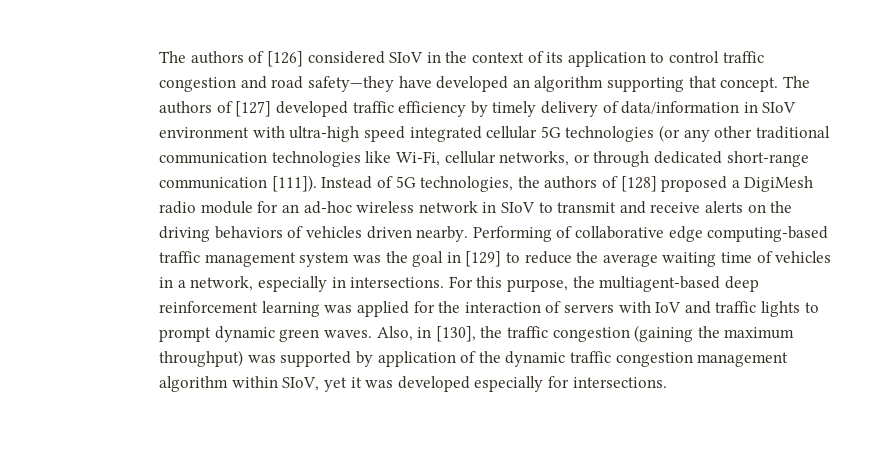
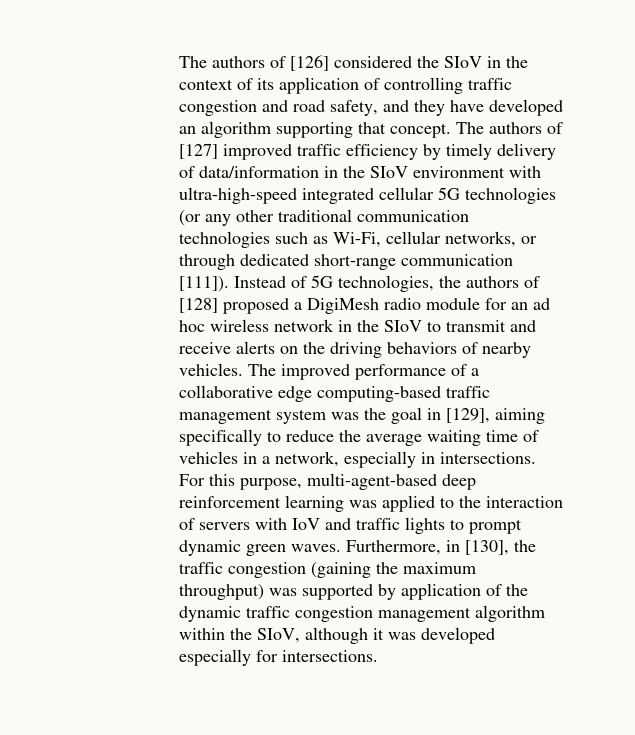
- The authors of [126] considered SIoV in the context of its application to control traffic congestion and road safety—they have developed an algorithm supporting that concept.
+ The authors of [126] considered the SIoV in the context of its application of controlling traffic congestion and road safety, and they have developed an algorithm supporting that concept.
- The authors of [127] developed traffic efficiency by timely delivery of data/information in SIoV environment with ultra-high speed integrated cellular 5G technologies (or any other traditional communication technologies like Wi-Fi, cellular networks, or through dedicated short-range communication [111]).
+ The authors of [127] improved traffic efficiency by timely delivery of data/information in the SIoV environment with ultra-high-speed integrated cellular 5G technologies (or any other traditional communication technologies such as Wi-Fi, cellular networks, or through dedicated short-range communication [111]).
- Instead of 5G technologies, the authors of [128] proposed a DigiMesh radio module for an ad-hoc wireless network in SIoV to transmit and receive alerts on the driving behaviors of vehicles driven nearby. Performing of collaborative edge computing-based traffic management system was the goal in [129] to reduce the average waiting time of vehicles in a network, especially in intersections.
+ Instead of 5G technologies, the authors of [128] proposed a DigiMesh radio module for an ad hoc wireless network in the SIoV to transmit and receive alerts on the driving behaviors of nearby vehicles. The improved performance of a collaborative edge computing-based traffic management system was the goal in [129], aiming specifically to reduce the average waiting time of vehicles in a network, especially in intersections.
- For this purpose, the multiagent-based deep reinforcement learning was applied for the interaction of servers with IoV and traffic lights to prompt dynamic green waves.
+ For this purpose, multi-agent-based deep reinforcement learning was applied to the interaction of servers with IoV and traffic lights to prompt dynamic green waves.
- Also, in [130], the traffic congestion (gaining the maximum throughput) was supported by application of the dynamic traffic congestion management algorithm within SIoV, yet it was developed especially for intersections.
+ Furthermore, in [130], the traffic congestion (gaining the maximum throughput) was supported by application of the dynamic traffic congestion management algorithm within the SIoV, although it was developed especially for intersections.

